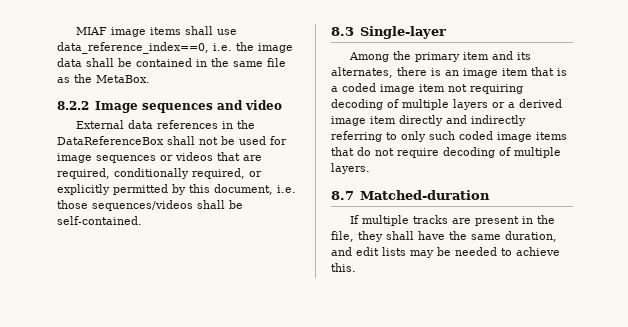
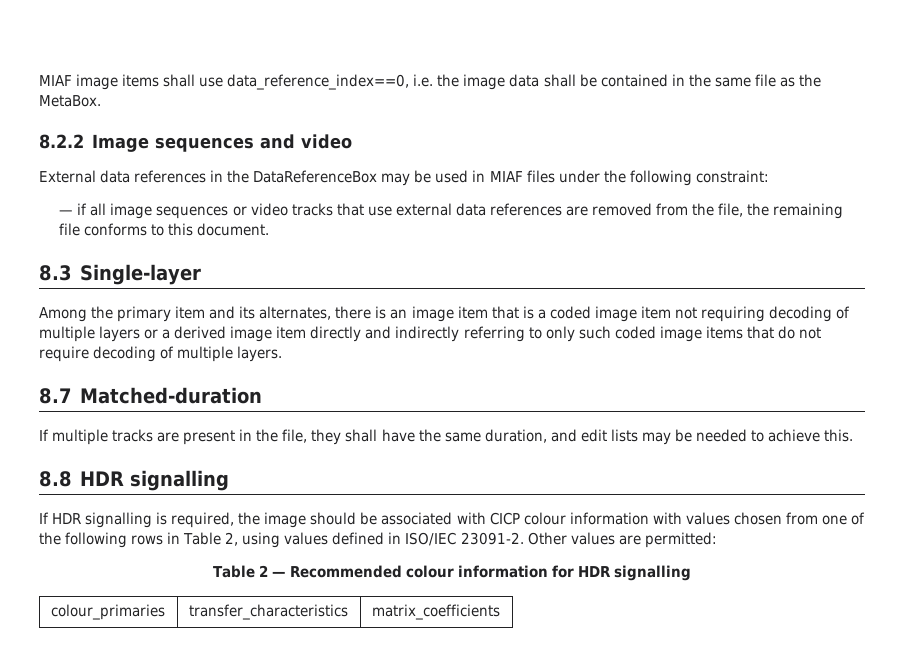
- External data references in the DataReferenceBox shall not be used for image sequences or videos that are required, conditionally required, or explicitly permitted by this document, i.e. those sequences/videos shall be self-contained.
+ External data references in the DataReferenceBox may be used in MIAF files under the following constraint:
+ — if all image sequences or video tracks that use external data references are removed from the file, the remaining file conforms to this document.
+ 8.8 HDR signalling
+ If HDR signalling is required, the image should be associated with CICP colour information with values chosen from one of the following rows in Table 2, using values defined in ISO/IEC 23091-2. Other values are permitted:
+ Table 2 — Recommended colour information for HDR signalling
+ colour_primaries | transfer_characteristics | matrix_coefficients

